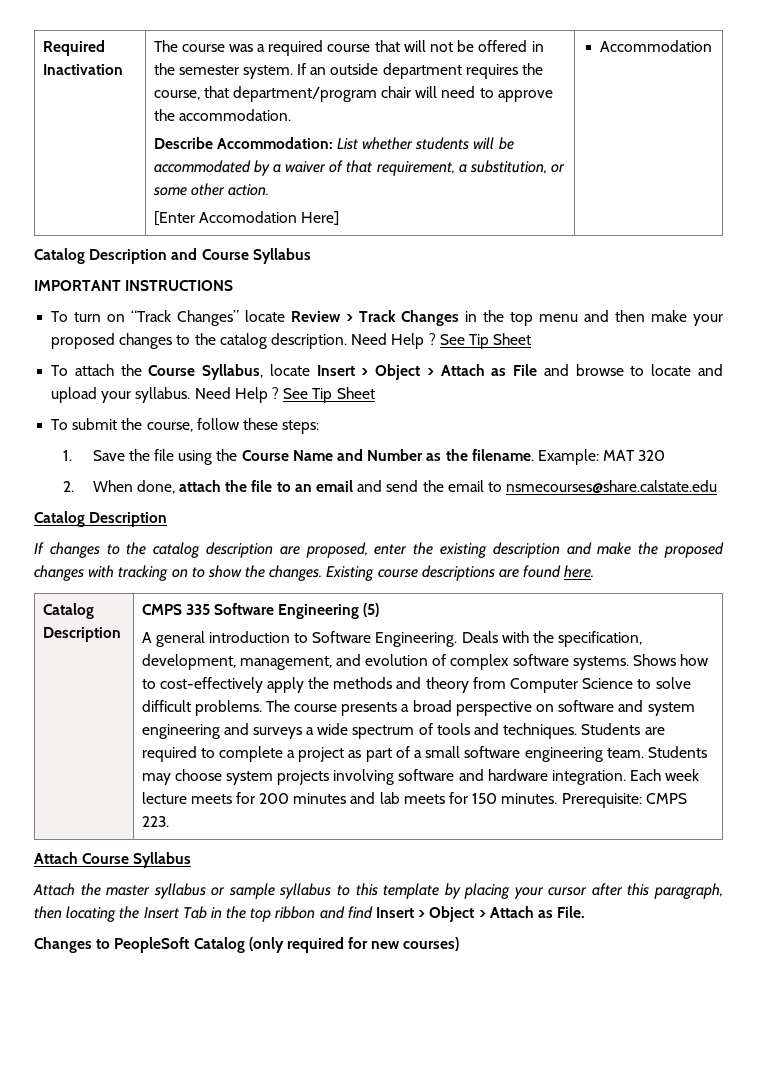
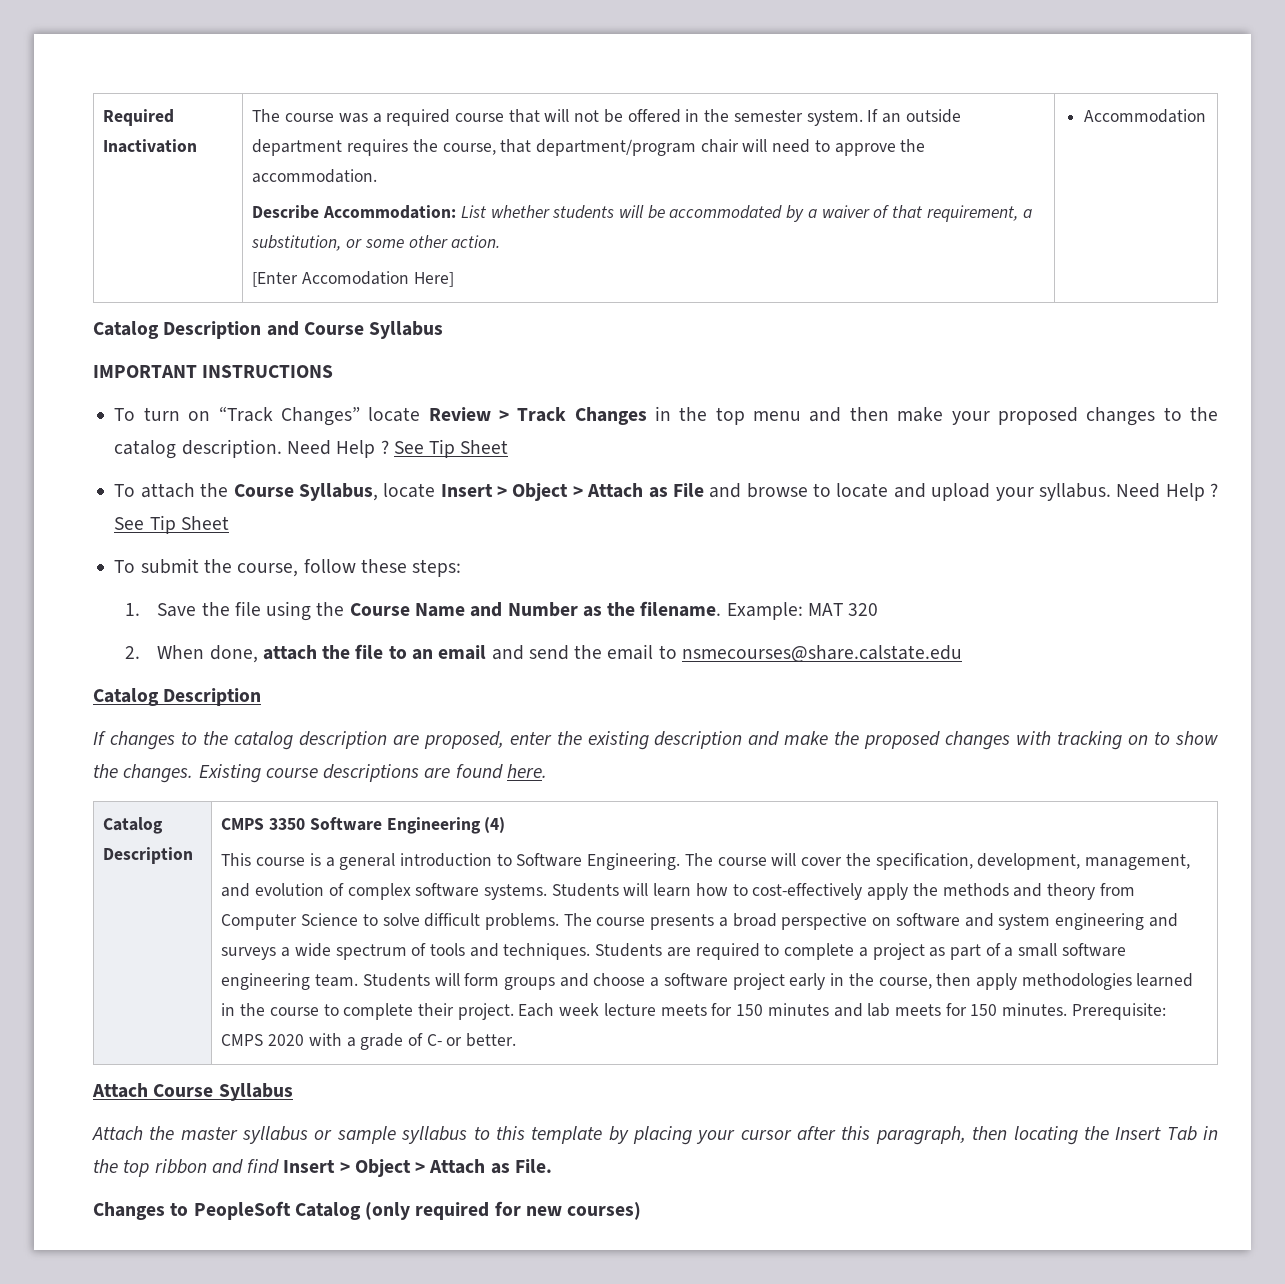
- CMPS 335 Software Engineering (5)
- A general introduction to Software Engineering.
+ CMPS 3350 Software Engineering (4)
+ This course is a general introduction to Software Engineering.
- Deals with the specification, development, management, and evolution of complex software systems.
+ The course will cover the specification, development, management, and evolution of complex software systems.
- Shows how to cost-effectively apply the methods and theory from Computer Science to solve difficult problems.
+ Students will learn how to cost-effectively apply the methods and theory from Computer Science to solve difficult problems.
- Students may choose system projects involving software and hardware integration.
+ Students will form groups and choose a software project early in the course, then apply methodologies learned in the course to complete their project.
- Each week lecture meets for 200 minutes and lab meets for 150 minutes.
+ Each week lecture meets for 150 minutes and lab meets for 150 minutes.
- Prerequisite: CMPS 223.
+ Prerequisite: CMPS 2020 with a grade of C- or better.

